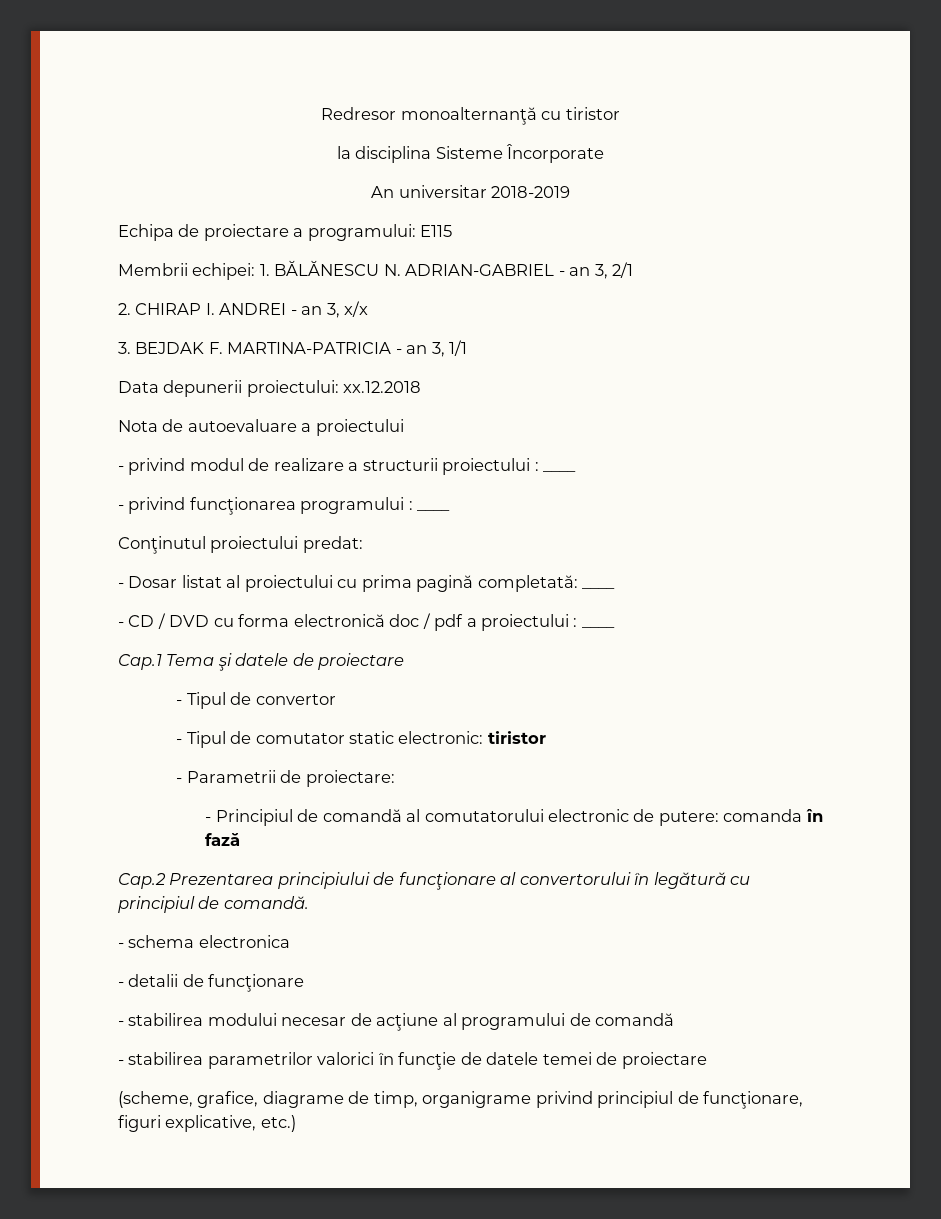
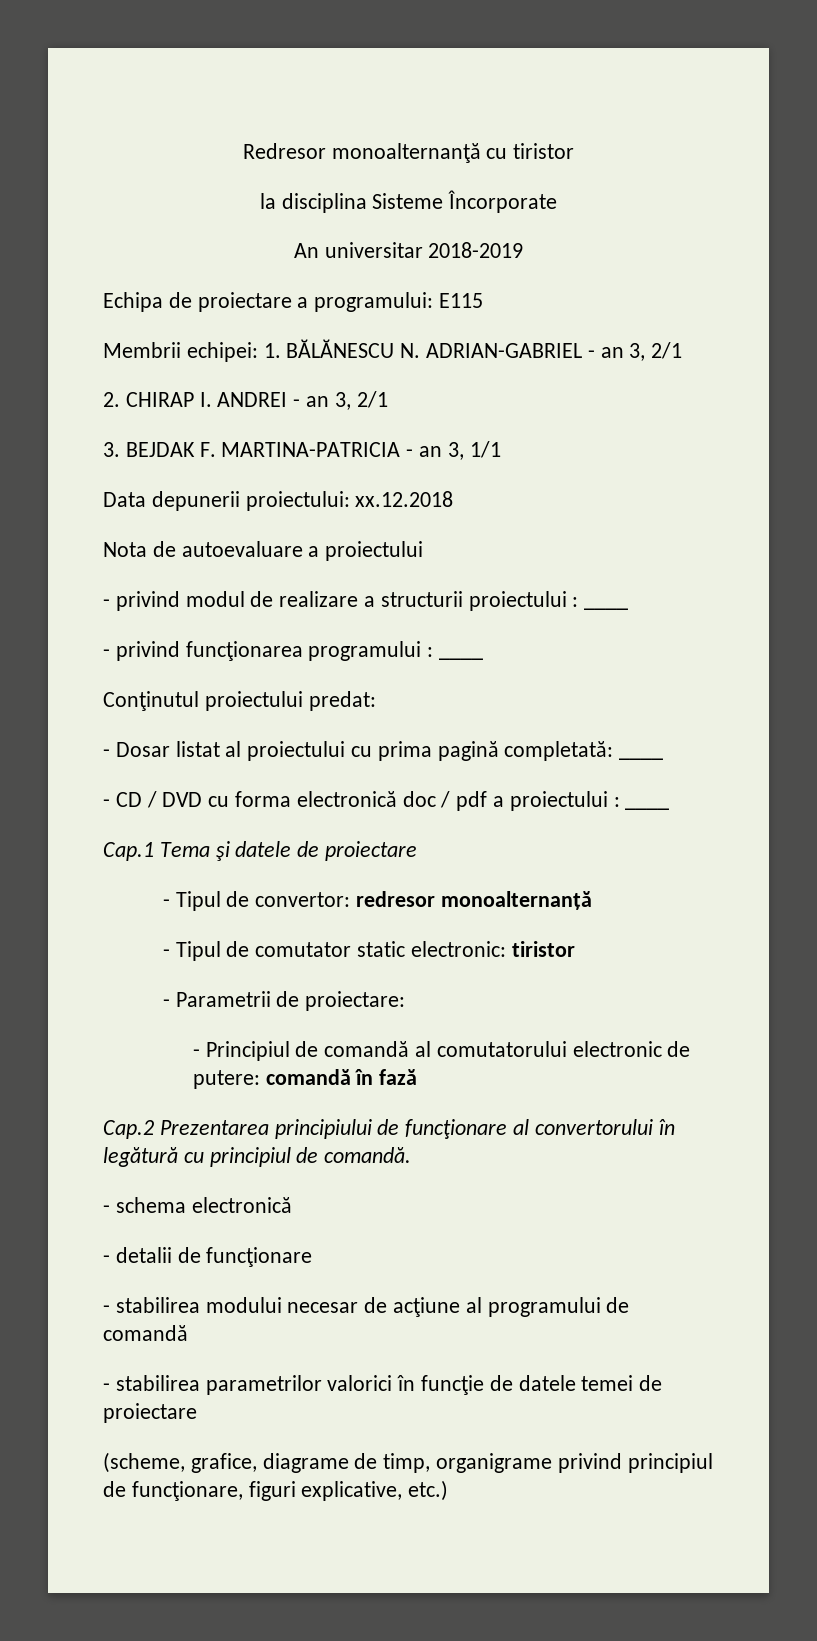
- 2. CHIRAP I. ANDREI - an 3, x/x
+ 2. CHIRAP I. ANDREI - an 3, 2/1
- - Tipul de convertor
+ - Tipul de convertor: redresor monoalternanță
- - Principiul de comandă al comutatorului electronic de putere: comanda în fază
+ - Principiul de comandă al comutatorului electronic de putere: comandă în fază
- - schema electronica
+ - schema electronică

